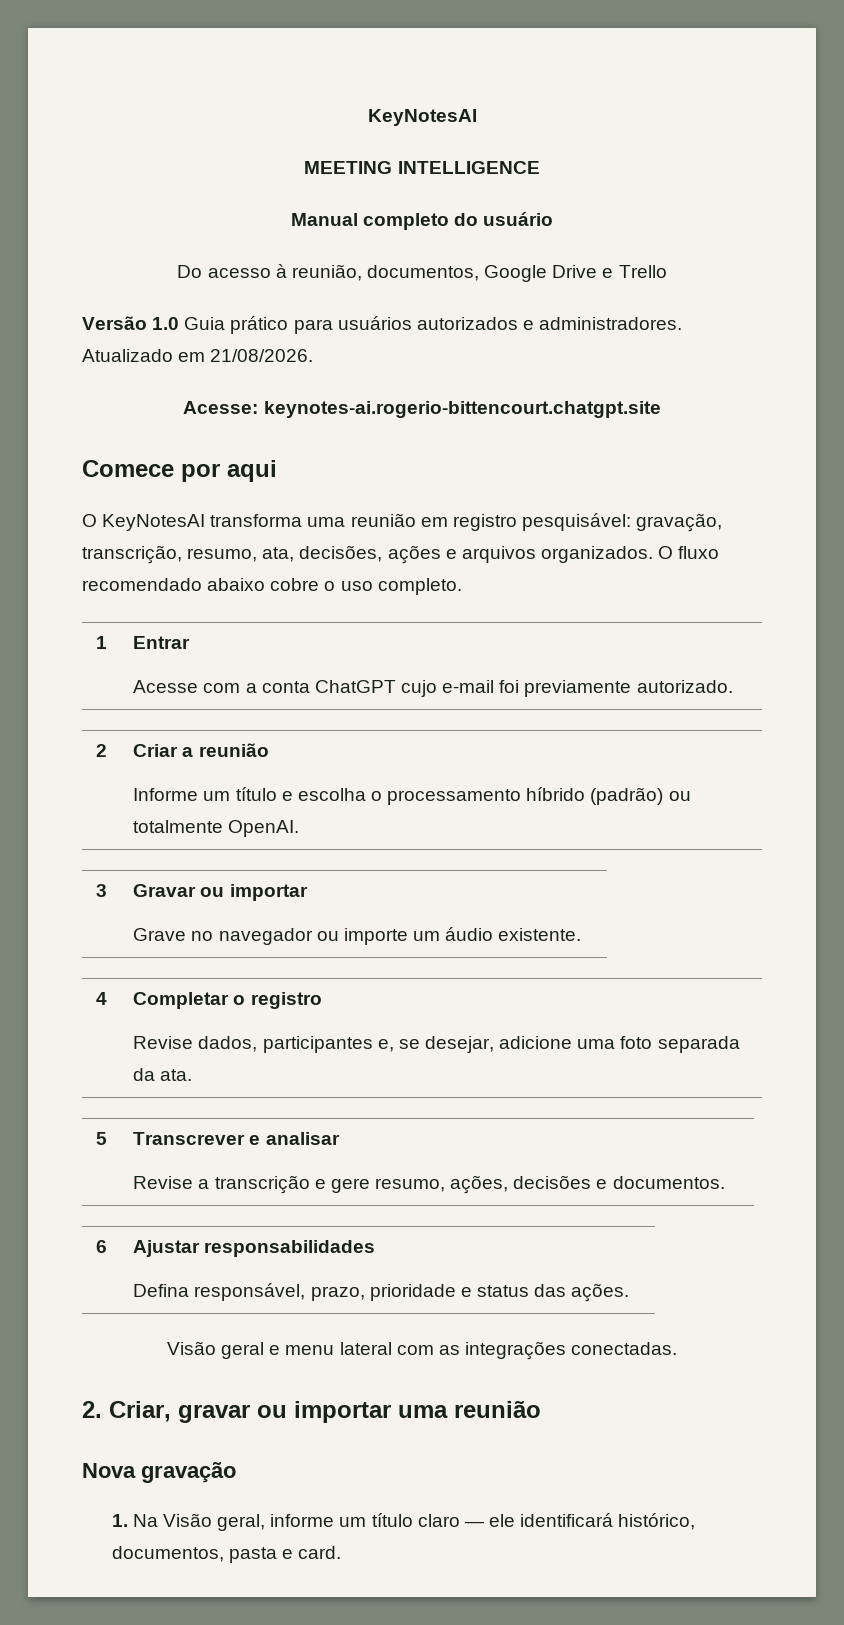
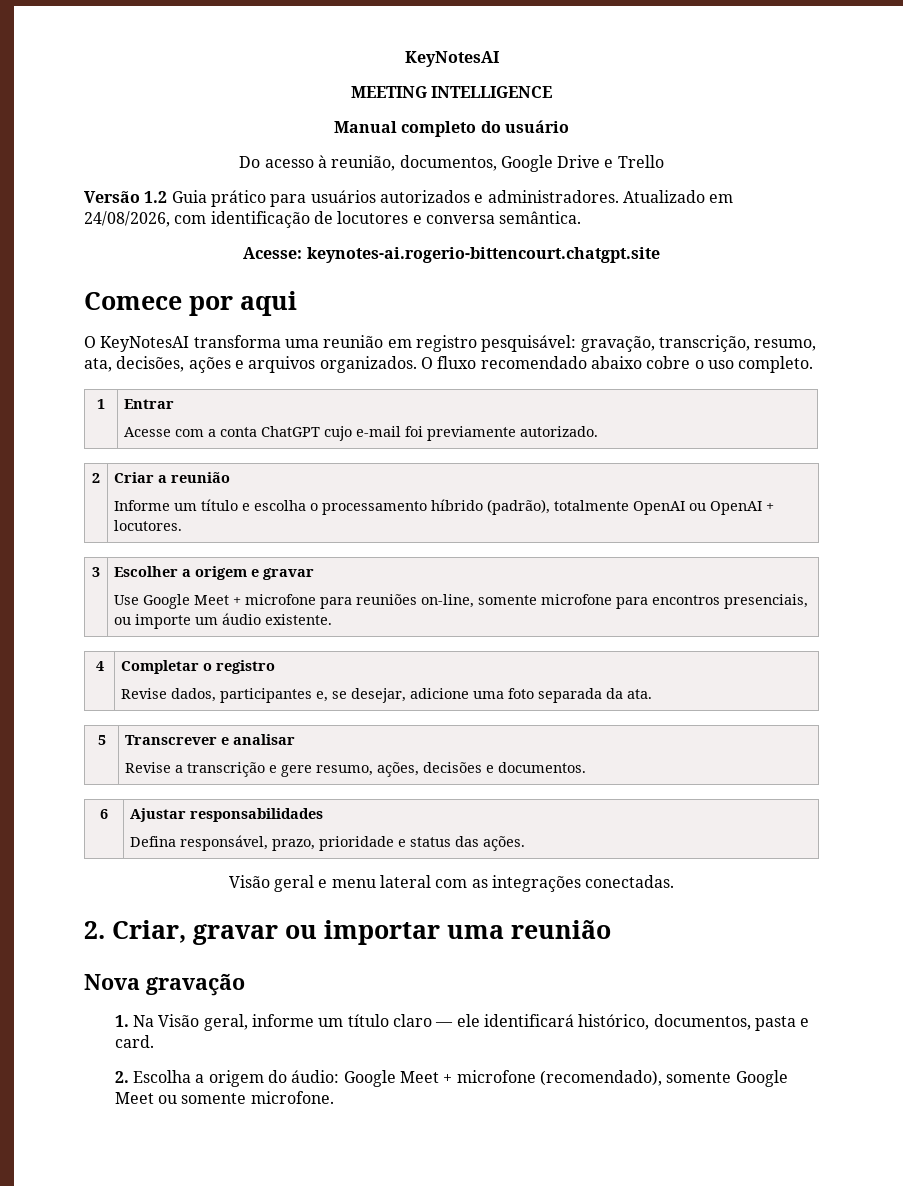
- Versão 1.0 Guia prático para usuários autorizados e administradores.
+ Versão 1.2 Guia prático para usuários autorizados e administradores.
- Atualizado em 21/08/2026.
+ Atualizado em 24/08/2026, com identificação de locutores e conversa semântica.
  2 | Criar a reunião
- Informe um título e escolha o processamento híbrido (padrão) ou totalmente OpenAI.
- 3 | Gravar ou importar
- Grave no navegador ou importe um áudio existente.
+ Informe um título e escolha o processamento híbrido (padrão), totalmente OpenAI ou OpenAI + locutores.
+ 3 | Escolher a origem e gravar
+ Use Google Meet + microfone para reuniões on-line, somente microfone para encontros presenciais, ou importe um áudio existente.
+ 2. Escolha a origem do áudio: Google Meet + microfone (recomendado), somente Google Meet ou somente microfone.

